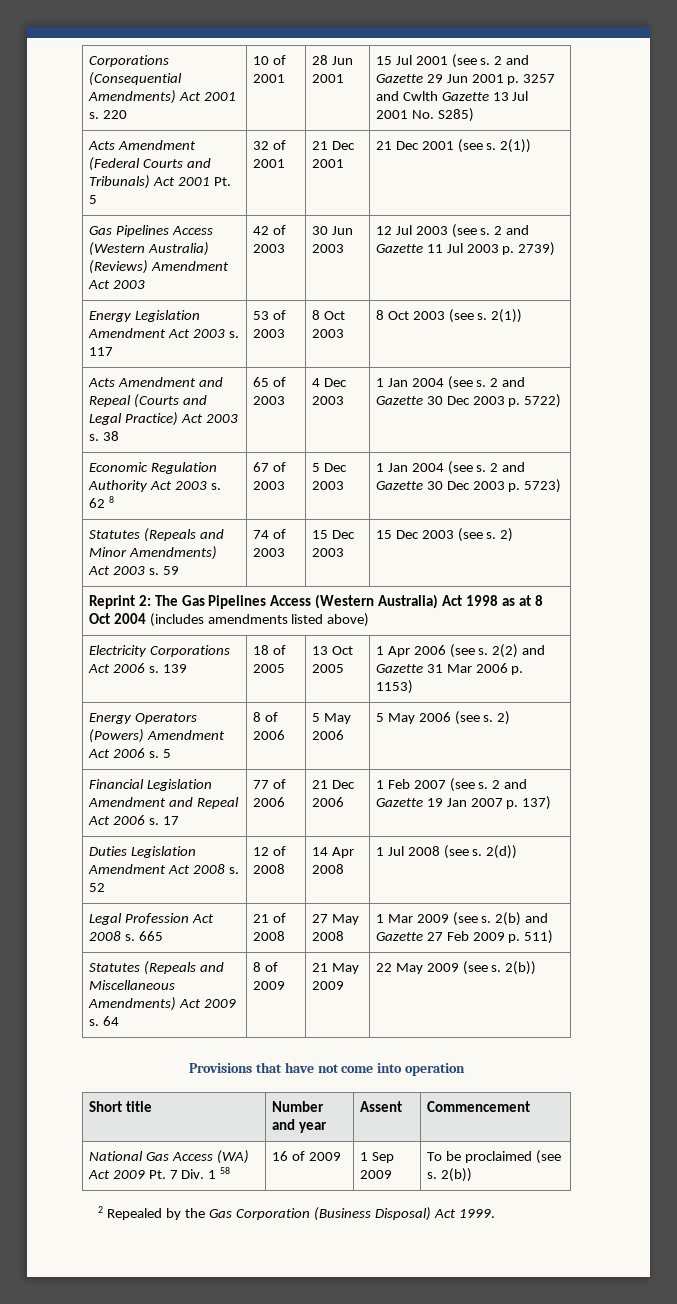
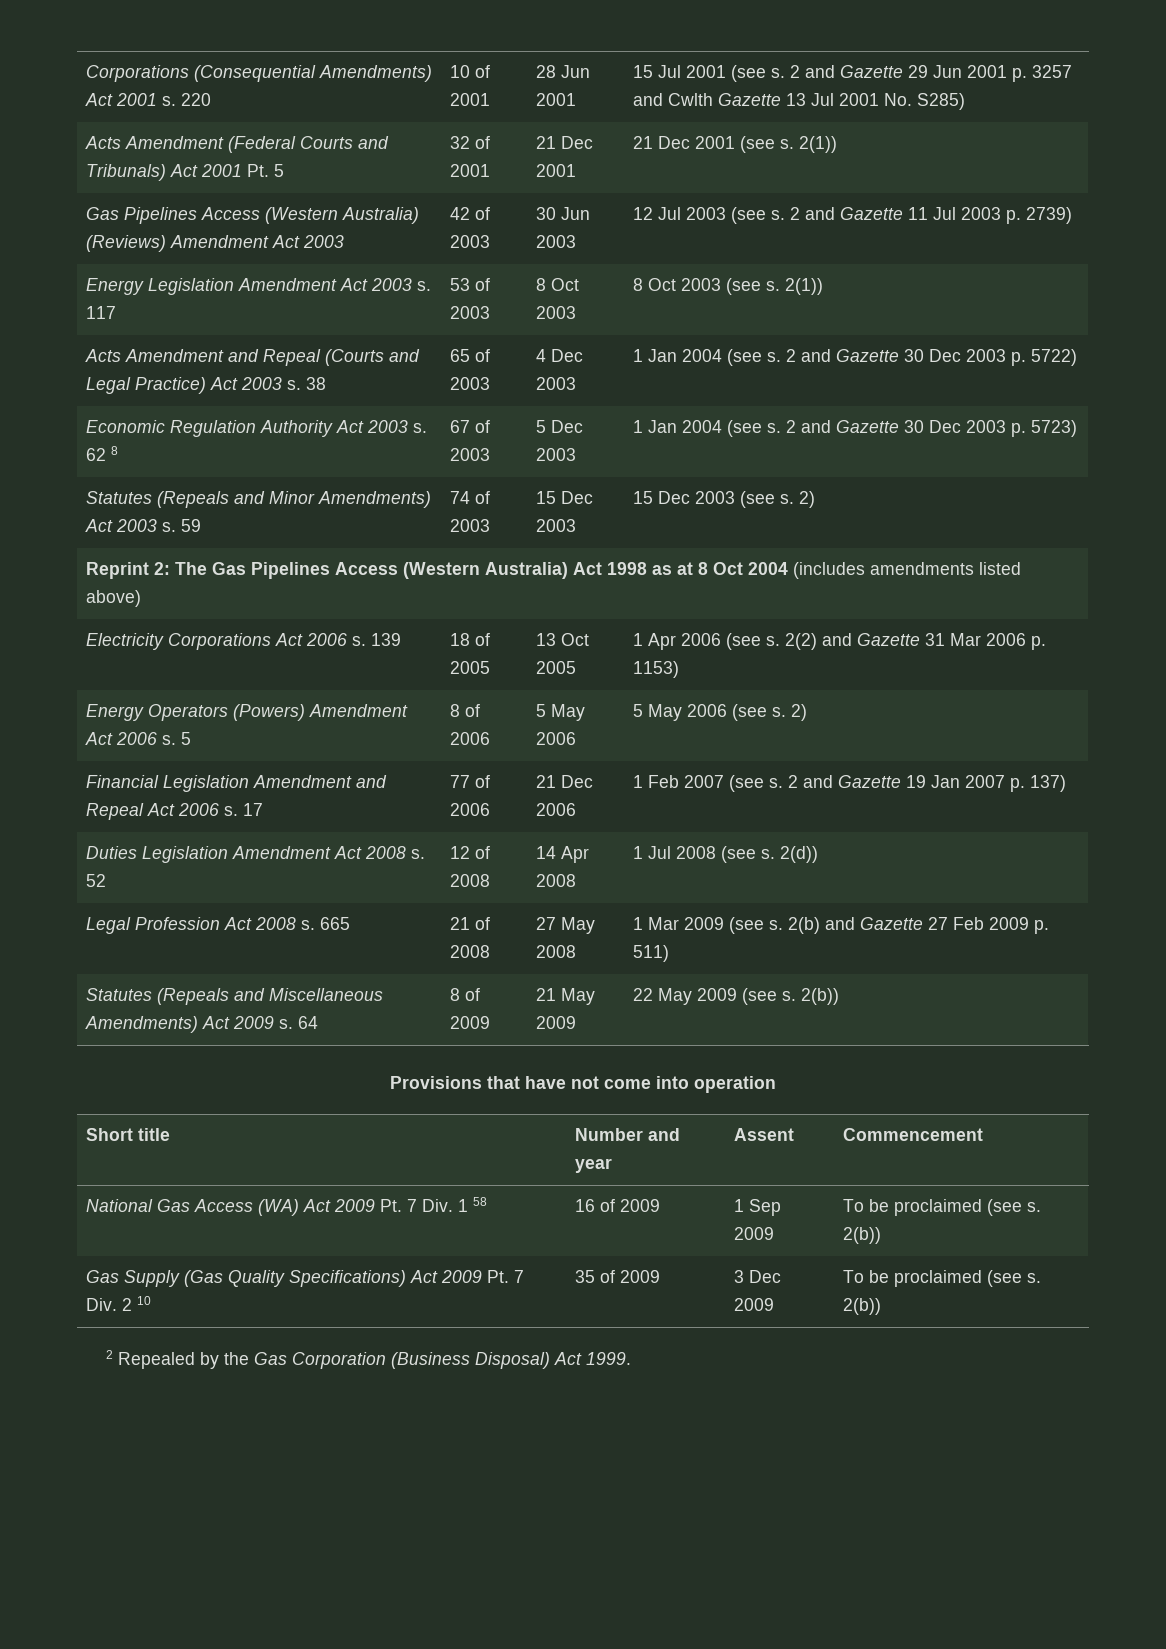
+ Gas Supply (Gas Quality Specifications) Act 2009 Pt. 7 Div. 2 10 | 35 of 2009 | 3 Dec 2009 | To be proclaimed (see s. 2(b))

